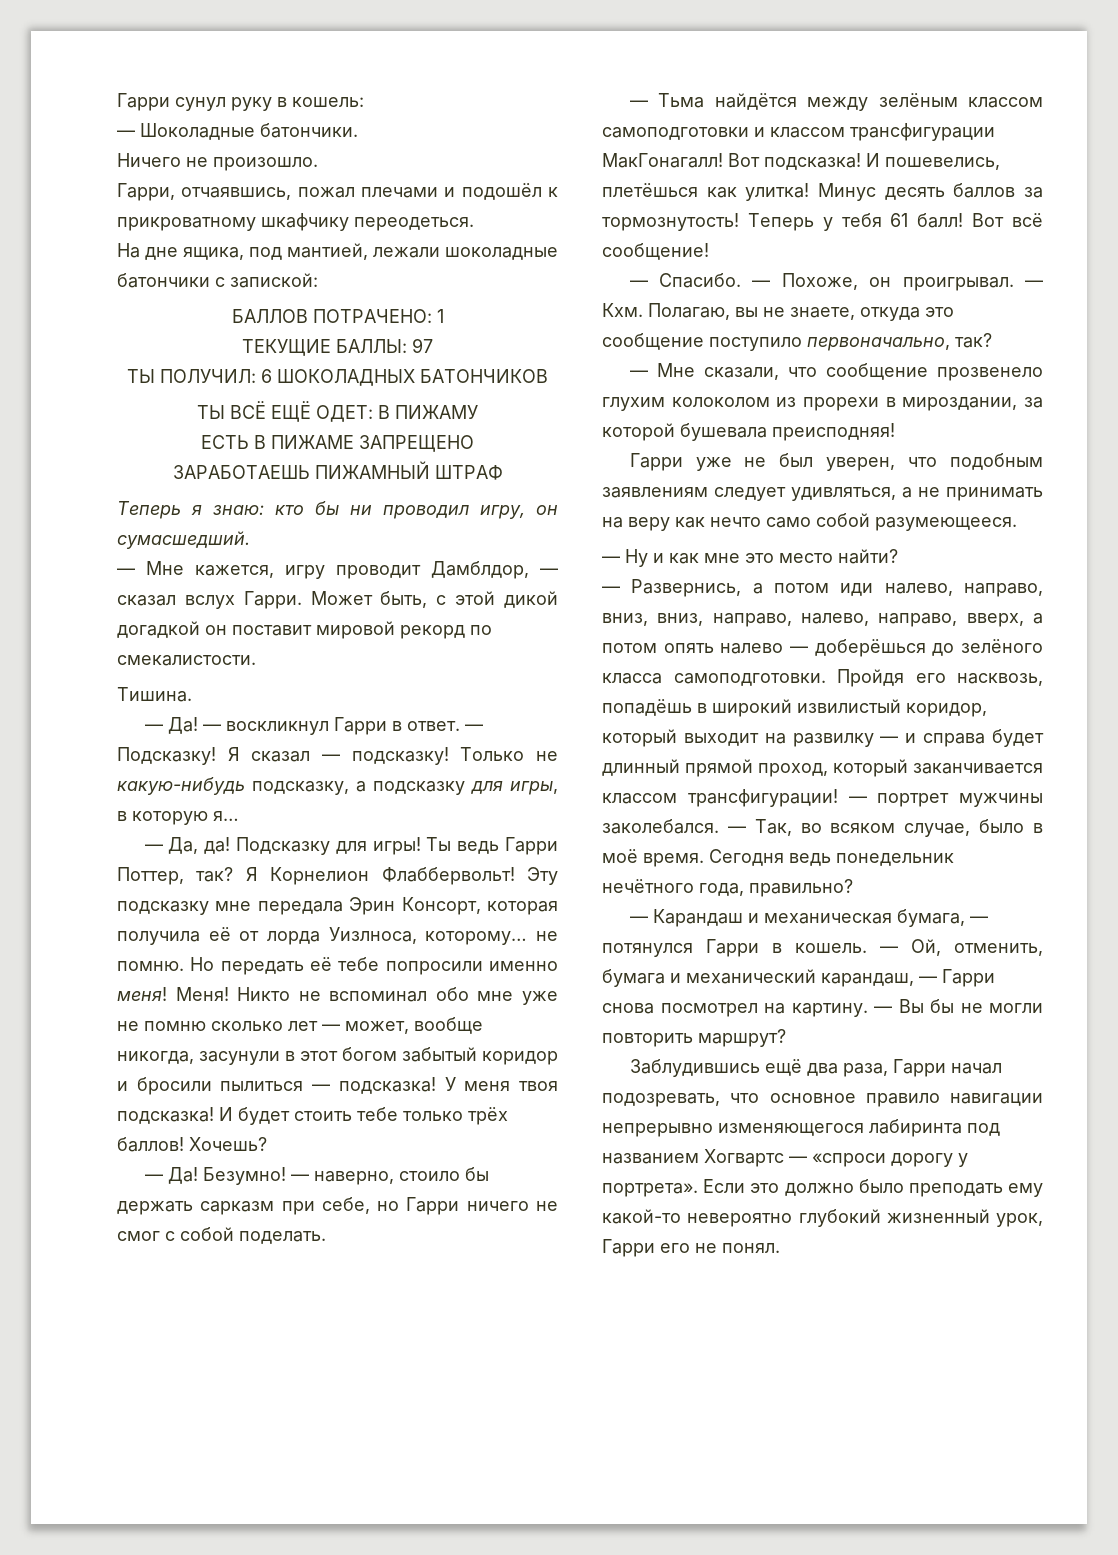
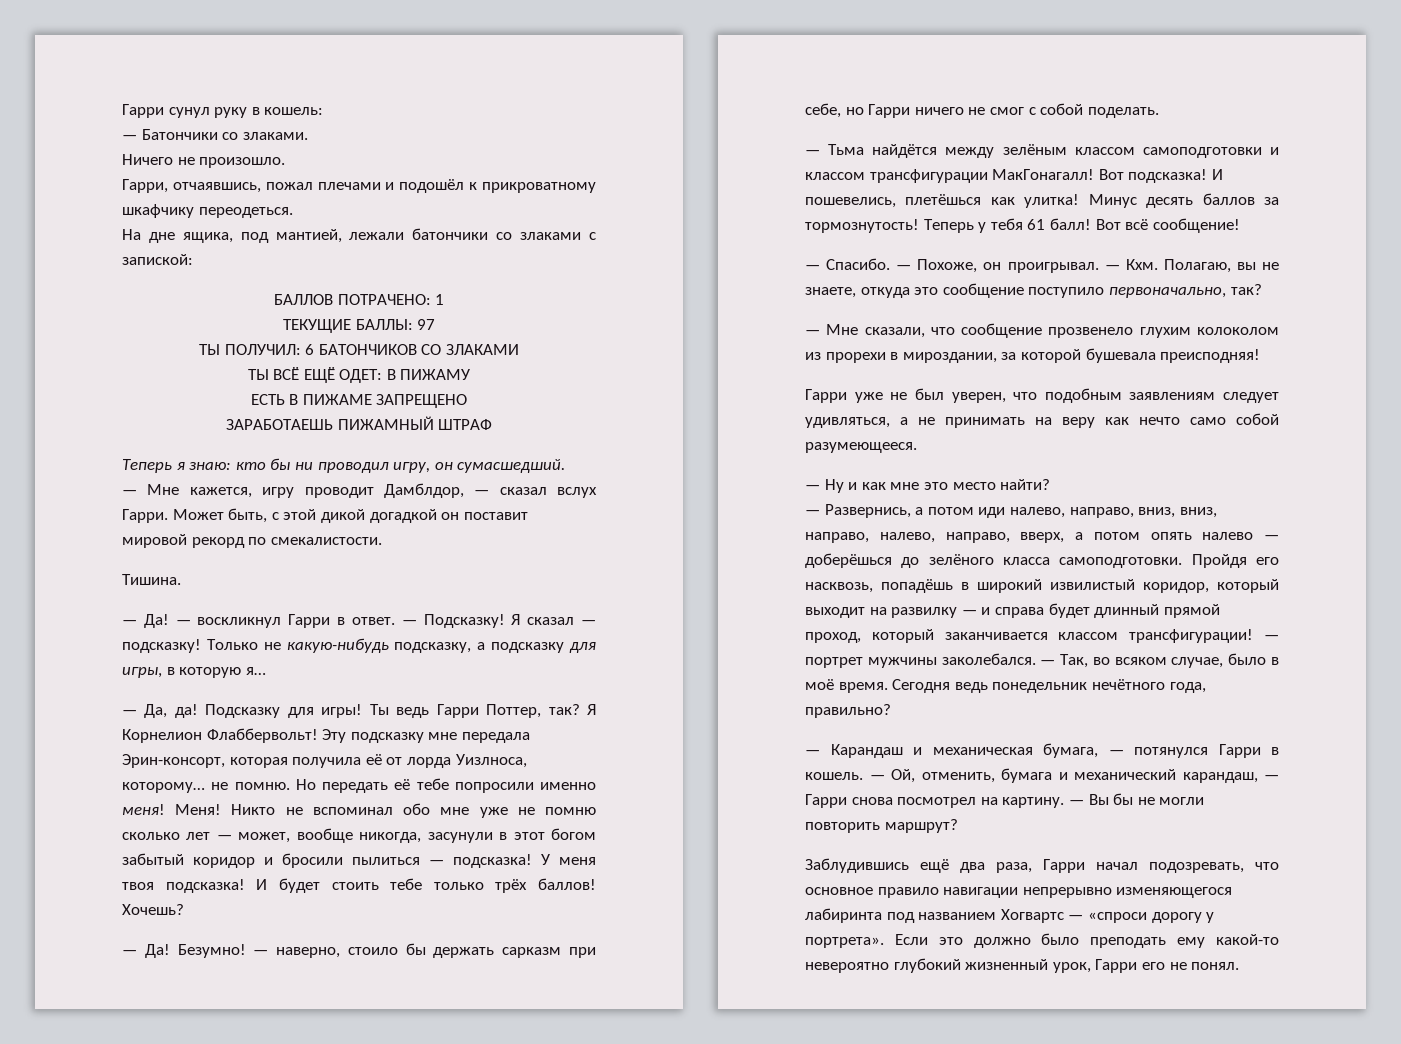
- — Шоколадные батончики.
+ — Батончики со злаками.
- На дне ящика, под мантией, лежали шоколадные батончики с запиской:
+ На дне ящика, под мантией, лежали батончики со злаками с запиской:
- ТЫ ПОЛУЧИЛ: 6 ШОКОЛАДНЫХ БАТОНЧИКОВ
+ ТЫ ПОЛУЧИЛ: 6 БАТОНЧИКОВ СО ЗЛАКАМИ
- Эту подсказку мне передала Эрин Консорт, которая получила её от лорда Уизлноса, которому… не помню.
+ Эту подсказку мне передала Эрин-консорт, которая получила её от лорда Уизлноса, которому… не помню.

